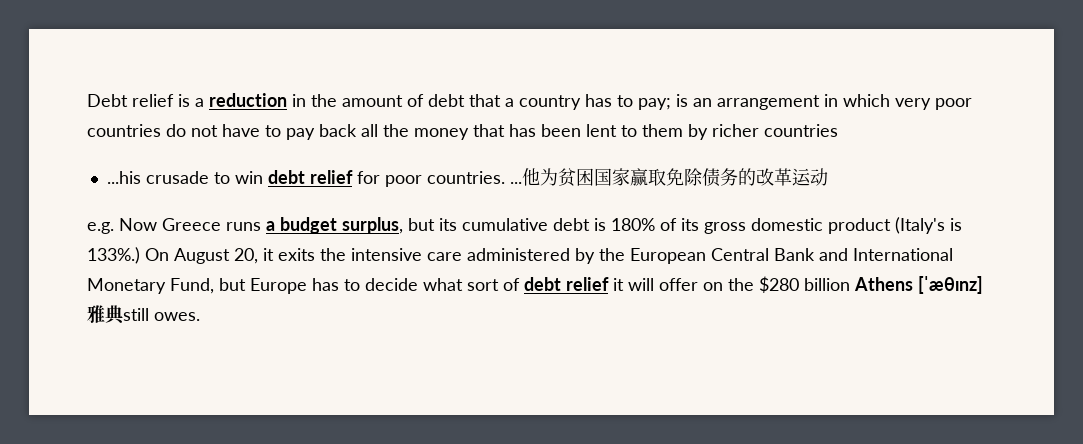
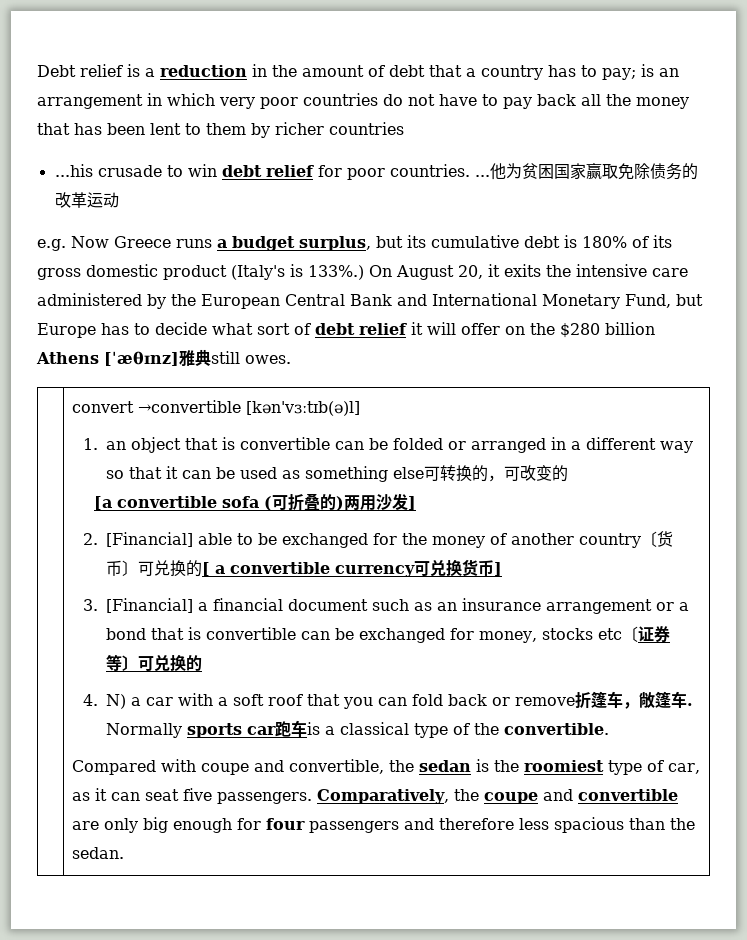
+ convert →convertible [kən'vɜːtɪb(ə)l]
+ 1. an object that is convertible can be folded or arranged in a different way so that it can be used as something else可转换的，可改变的
+ [a convertible sofa (可折叠的)两用沙发]
+ 2. [Financial] able to be exchanged for the money of another country〔货币〕可兑换的[ a convertible currency可兑换货币]
+ 3. [Financial] a financial document such as an insurance arrangement or a bond that is convertible can be exchanged for money, stocks etc〔证券等〕可兑换的
+ 4. N) a car with a soft roof that you can fold back or remove折篷车，敞篷车. Normally sports car跑车is a classical type of the convertible.
+ Compared with coupe and convertible, the sedan is the roomiest type of car, as it can seat five passengers. Comparatively, the coupe and convertible are only big enough for four passengers and therefore less spacious than the sedan.

